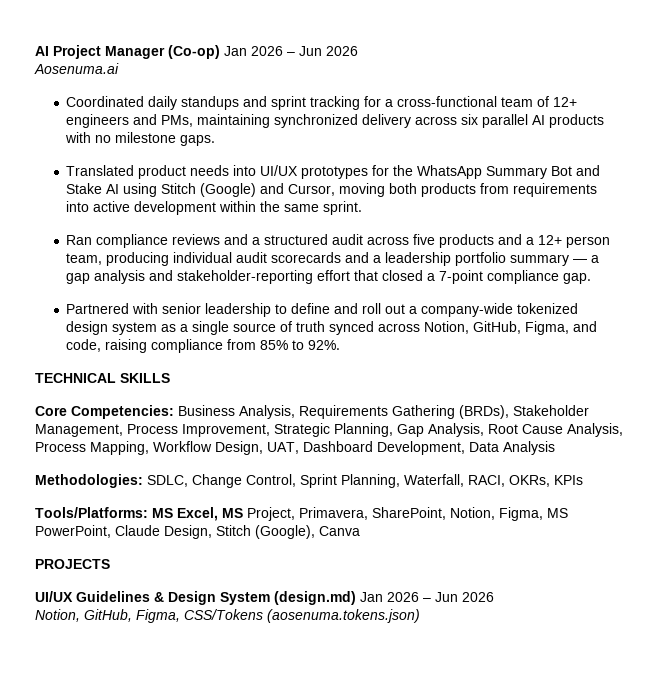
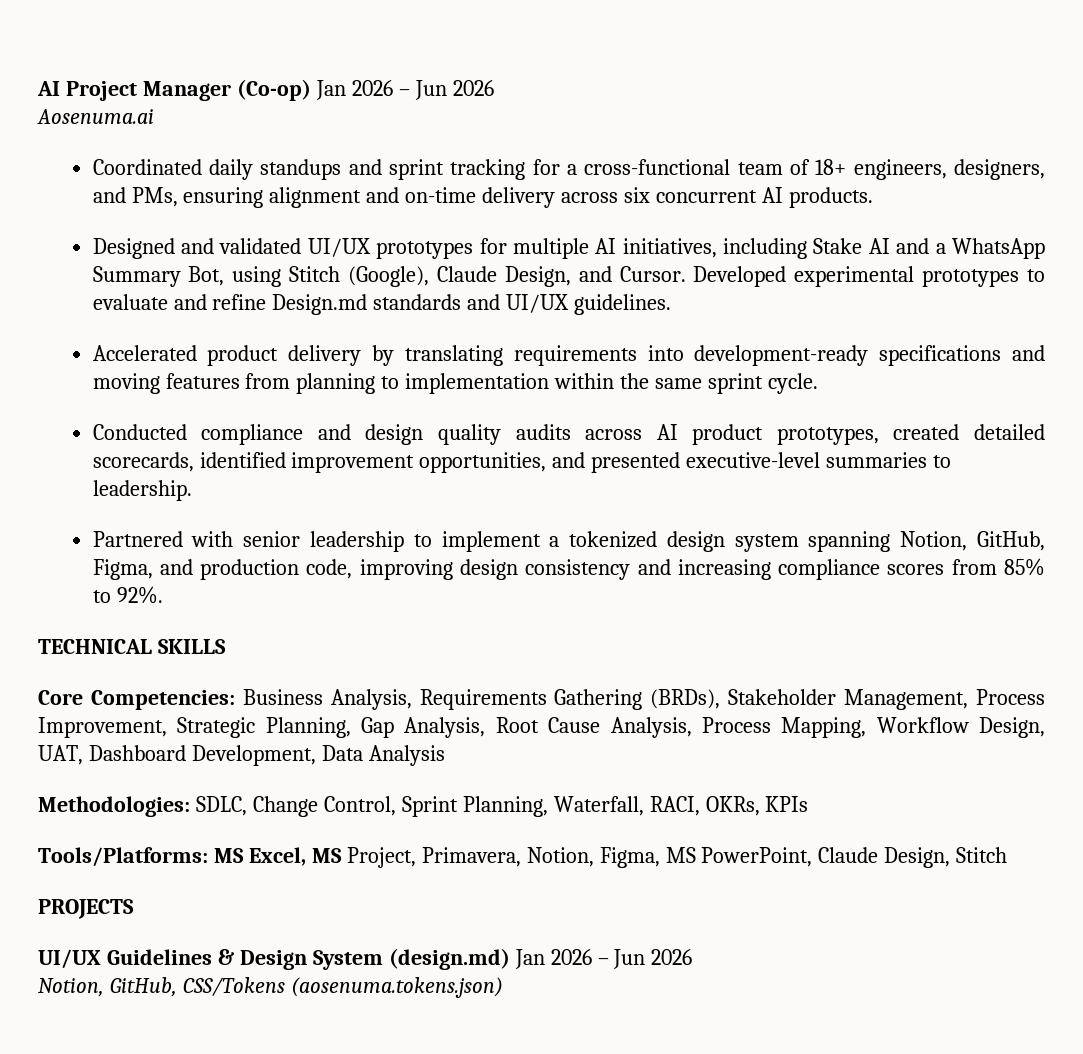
- Coordinated daily standups and sprint tracking for a cross-functional team of 12+ engineers and PMs, maintaining synchronized delivery across six parallel AI products with no milestone gaps.
- Translated product needs into UI/UX prototypes for the WhatsApp Summary Bot and Stake AI using Stitch (Google) and Cursor, moving both products from requirements into active development within the same sprint.
- Ran compliance reviews and a structured audit across five products and a 12+ person team, producing individual audit scorecards and a leadership portfolio summary — a gap analysis and stakeholder-reporting effort that closed a 7-point compliance gap.
+ Coordinated daily standups and sprint tracking for a cross-functional team of 18+ engineers, designers, and PMs, ensuring alignment and on-time delivery across six concurrent AI products.
+ Designed and validated UI/UX prototypes for multiple AI initiatives, including Stake AI and a WhatsApp Summary Bot, using Stitch (Google), Claude Design, and Cursor. Developed experimental prototypes to evaluate and refine Design.md standards and UI/UX guidelines.
+ Accelerated product delivery by translating requirements into development-ready specifications and moving features from planning to implementation within the same sprint cycle.
+ Conducted compliance and design quality audits across AI product prototypes, created detailed scorecards, identified improvement opportunities, and presented executive-level summaries to leadership.
- Partnered with senior leadership to define and roll out a company-wide tokenized design system as a single source of truth synced across Notion, GitHub, Figma, and code, raising compliance from 85% to 92%.
+ Partnered with senior leadership to implement a tokenized design system spanning Notion, GitHub, Figma, and production code, improving design consistency and increasing compliance scores from 85% to 92%.
- Tools/Platforms: MS Excel, MS Project, Primavera, SharePoint, Notion, Figma, MS PowerPoint, Claude Design, Stitch (Google), Canva
+ Tools/Platforms: MS Excel, MS Project, Primavera, Notion, Figma, MS PowerPoint, Claude Design, Stitch
- Notion, GitHub, Figma, CSS/Tokens (aosenuma.tokens.json)
+ Notion, GitHub, CSS/Tokens (aosenuma.tokens.json)

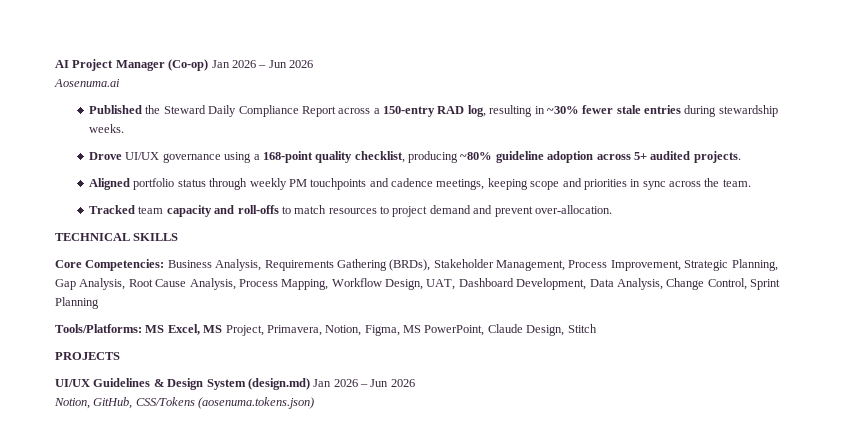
- Coordinated daily standups and sprint tracking for a cross-functional team of 18+ engineers, designers, and PMs, ensuring alignment and on-time delivery across six concurrent AI products.
- Designed and validated UI/UX prototypes for multiple AI initiatives, including Stake AI and a WhatsApp Summary Bot, using Stitch (Google), Claude Design, and Cursor. Developed experimental prototypes to evaluate and refine Design.md standards and UI/UX guidelines.
- Accelerated product delivery by translating requirements into development-ready specifications and moving features from planning to implementation within the same sprint cycle.
- Conducted compliance and design quality audits across AI product prototypes, created detailed scorecards, identified improvement opportunities, and presented executive-level summaries to leadership.
- Partnered with senior leadership to implement a tokenized design system spanning Notion, GitHub, Figma, and production code, improving design consistency and increasing compliance scores from 85% to 92%.
+ Published the Steward Daily Compliance Report across a 150-entry RAD log, resulting in ~30% fewer stale entries during stewardship weeks.
+ Drove UI/UX governance using a 168-point quality checklist, producing ~80% guideline adoption across 5+ audited projects.
+ Aligned portfolio status through weekly PM touchpoints and cadence meetings, keeping scope and priorities in sync across the team.
+ Tracked team capacity and roll-offs to match resources to project demand and prevent over-allocation.
- Core Competencies: Business Analysis, Requirements Gathering (BRDs), Stakeholder Management, Process Improvement, Strategic Planning, Gap Analysis, Root Cause Analysis, Process Mapping, Workflow Design, UAT, Dashboard Development, Data Analysis
- Methodologies: SDLC, Change Control, Sprint Planning, Waterfall, RACI, OKRs, KPIs
+ Core Competencies: Business Analysis, Requirements Gathering (BRDs), Stakeholder Management, Process Improvement, Strategic Planning, Gap Analysis, Root Cause Analysis, Process Mapping, Workflow Design, UAT, Dashboard Development, Data Analysis, Change Control, Sprint Planning

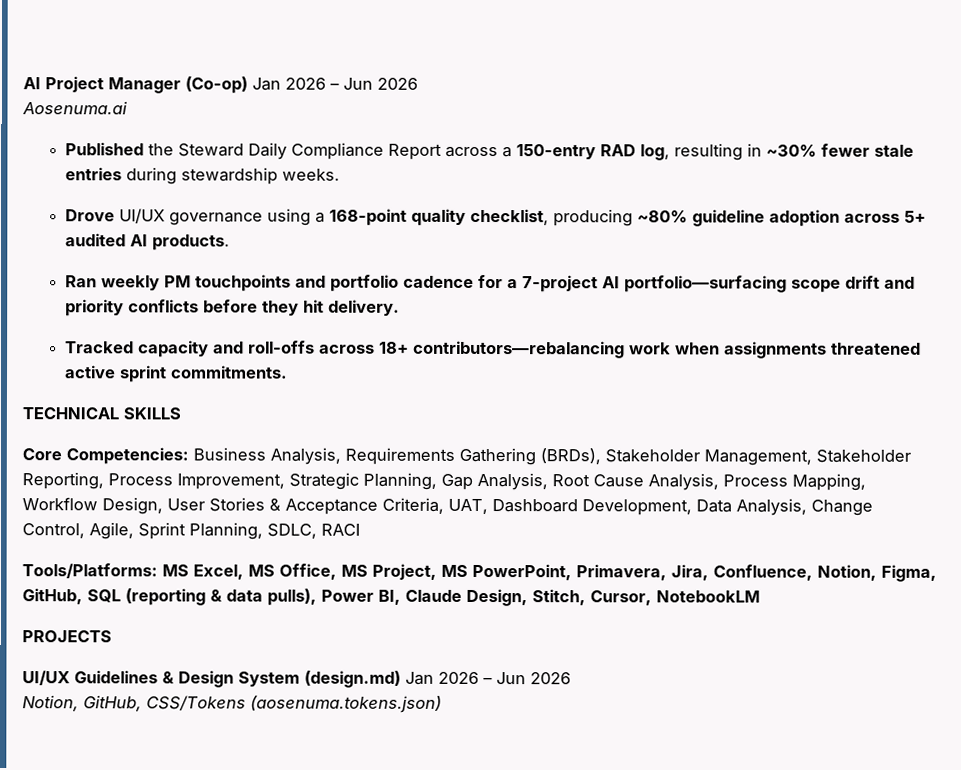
- Drove UI/UX governance using a 168-point quality checklist, producing ~80% guideline adoption across 5+ audited projects.
- Aligned portfolio status through weekly PM touchpoints and cadence meetings, keeping scope and priorities in sync across the team.
+ Drove UI/UX governance using a 168-point quality checklist, producing ~80% guideline adoption across 5+ audited AI products.
+ Ran weekly PM touchpoints and portfolio cadence for a 7-project AI portfolio—surfacing scope drift and priority conflicts before they hit delivery.
- Tracked team capacity and roll-offs to match resources to project demand and prevent over-allocation.
+ Tracked capacity and roll-offs across 18+ contributors—rebalancing work when assignments threatened active sprint commitments.
- Core Competencies: Business Analysis, Requirements Gathering (BRDs), Stakeholder Management, Process Improvement, Strategic Planning, Gap Analysis, Root Cause Analysis, Process Mapping, Workflow Design, UAT, Dashboard Development, Data Analysis, Change Control, Sprint Planning
+ Core Competencies: Business Analysis, Requirements Gathering (BRDs), Stakeholder Management, Stakeholder Reporting, Process Improvement, Strategic Planning, Gap Analysis, Root Cause Analysis, Process Mapping, Workflow Design, User Stories & Acceptance Criteria, UAT, Dashboard Development, Data Analysis, Change Control, Agile, Sprint Planning, SDLC, RACI
- Tools/Platforms: MS Excel, MS Project, Primavera, Notion, Figma, MS PowerPoint, Claude Design, Stitch
+ Tools/Platforms: MS Excel, MS Office, MS Project, MS PowerPoint, Primavera, Jira, Confluence, Notion, Figma, GitHub, SQL (reporting & data pulls), Power BI, Claude Design, Stitch, Cursor, NotebookLM

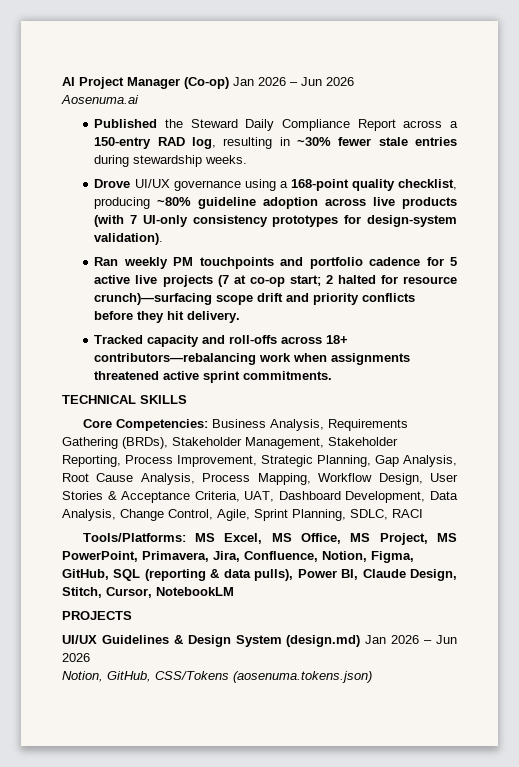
- Drove UI/UX governance using a 168-point quality checklist, producing ~80% guideline adoption across 5+ audited AI products.
+ Drove UI/UX governance using a 168-point quality checklist, producing ~80% guideline adoption across live products (with 7 UI-only consistency prototypes for design-system validation).
- Ran weekly PM touchpoints and portfolio cadence for a 7-project AI portfolio—surfacing scope drift and priority conflicts before they hit delivery.
+ Ran weekly PM touchpoints and portfolio cadence for 5 active live projects (7 at co-op start; 2 halted for resource crunch)—surfacing scope drift and priority conflicts before they hit delivery.

